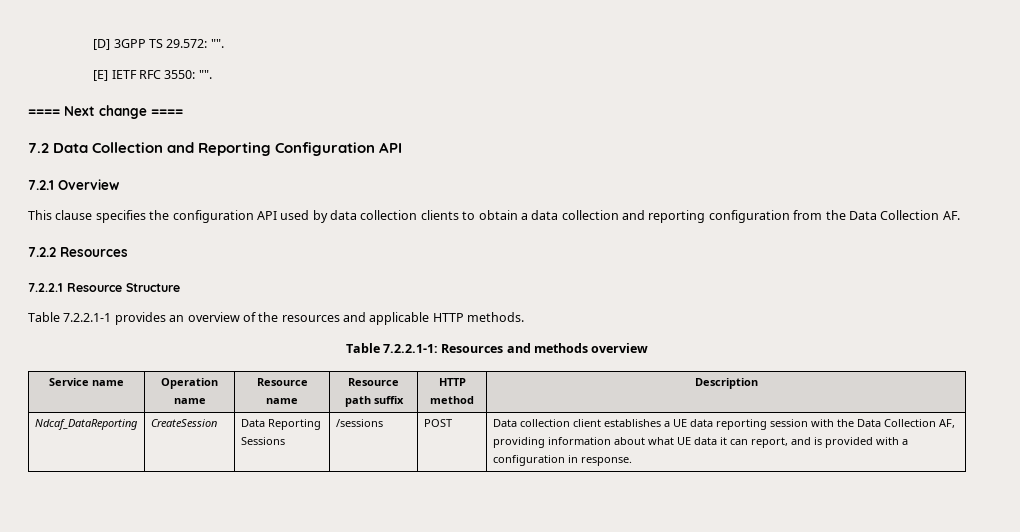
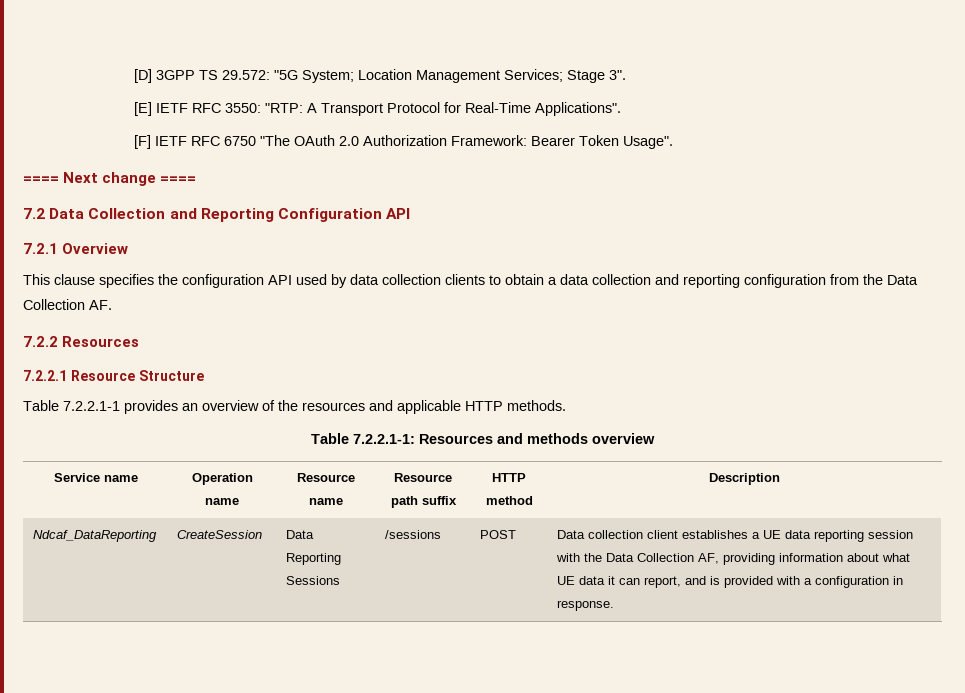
- [D] 3GPP TS 29.572: "".
- [E] IETF RFC 3550: "".
+ [D] 3GPP TS 29.572: "5G System; Location Management Services; Stage 3".
+ [E] IETF RFC 3550: "RTP: A Transport Protocol for Real-Time Applications".
+ [F] IETF RFC 6750 "The OAuth 2.0 Authorization Framework: Bearer Token Usage".

